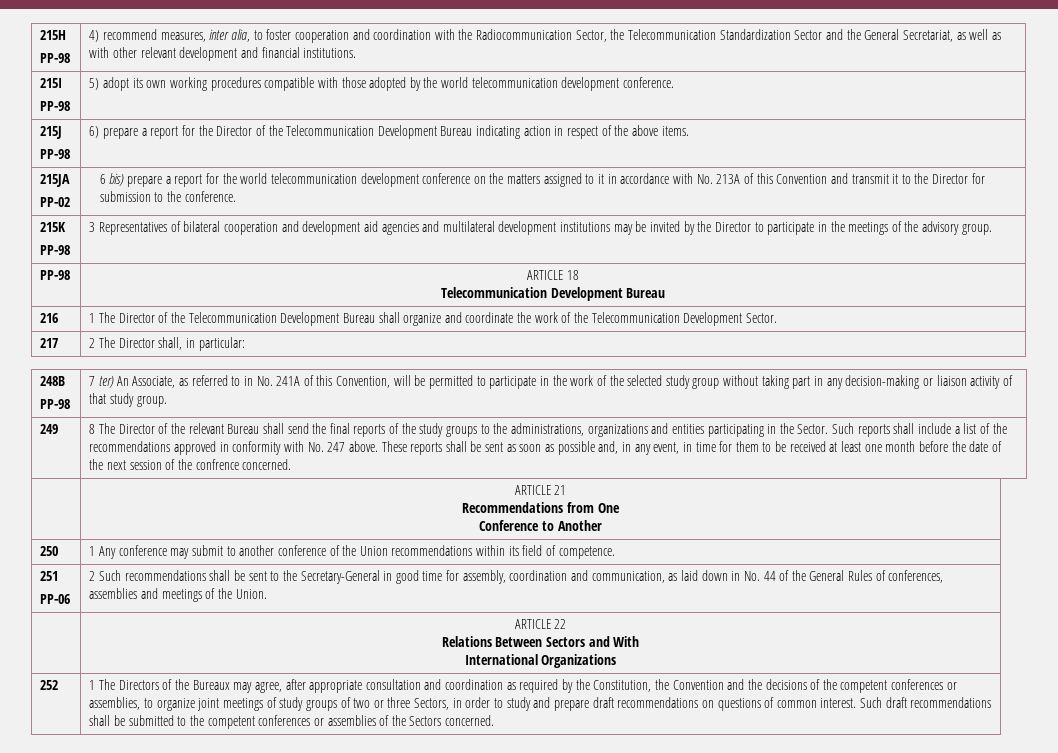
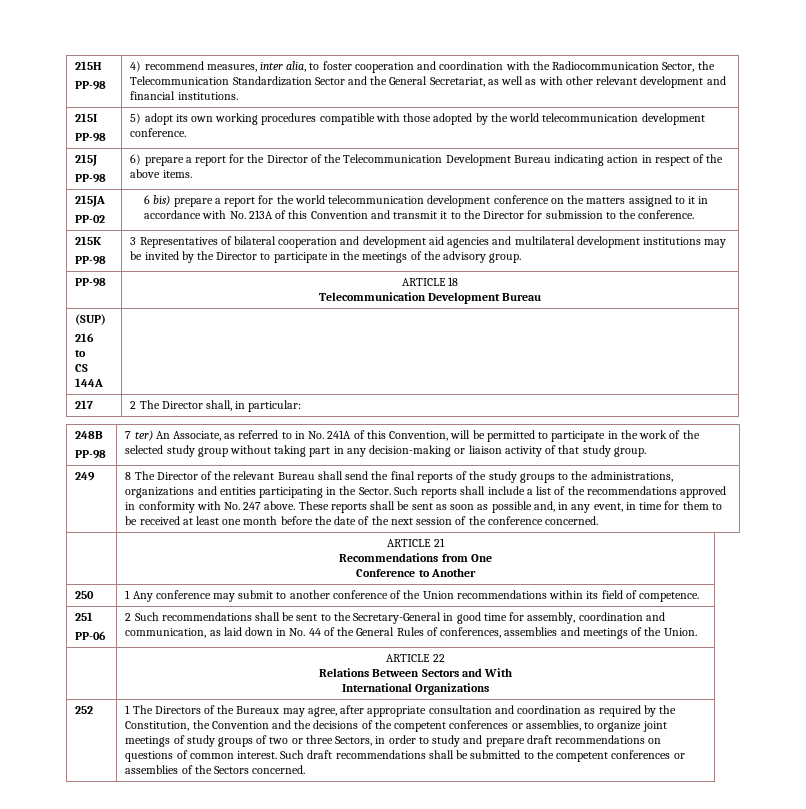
- 216 | 1 The Director of the Telecommunication Development Bureau shall organize and coordinate the work of the Telecommunication Development Sector.
+ (SUP)
+ 216
+ to
+ CS 144A |
- These reports shall be sent as soon as possible and, in any event, in time for them to be received at least one month before the date of the next session of the confrence concerned.
+ These reports shall be sent as soon as possible and, in any event, in time for them to be received at least one month before the date of the next session of the conference concerned.

